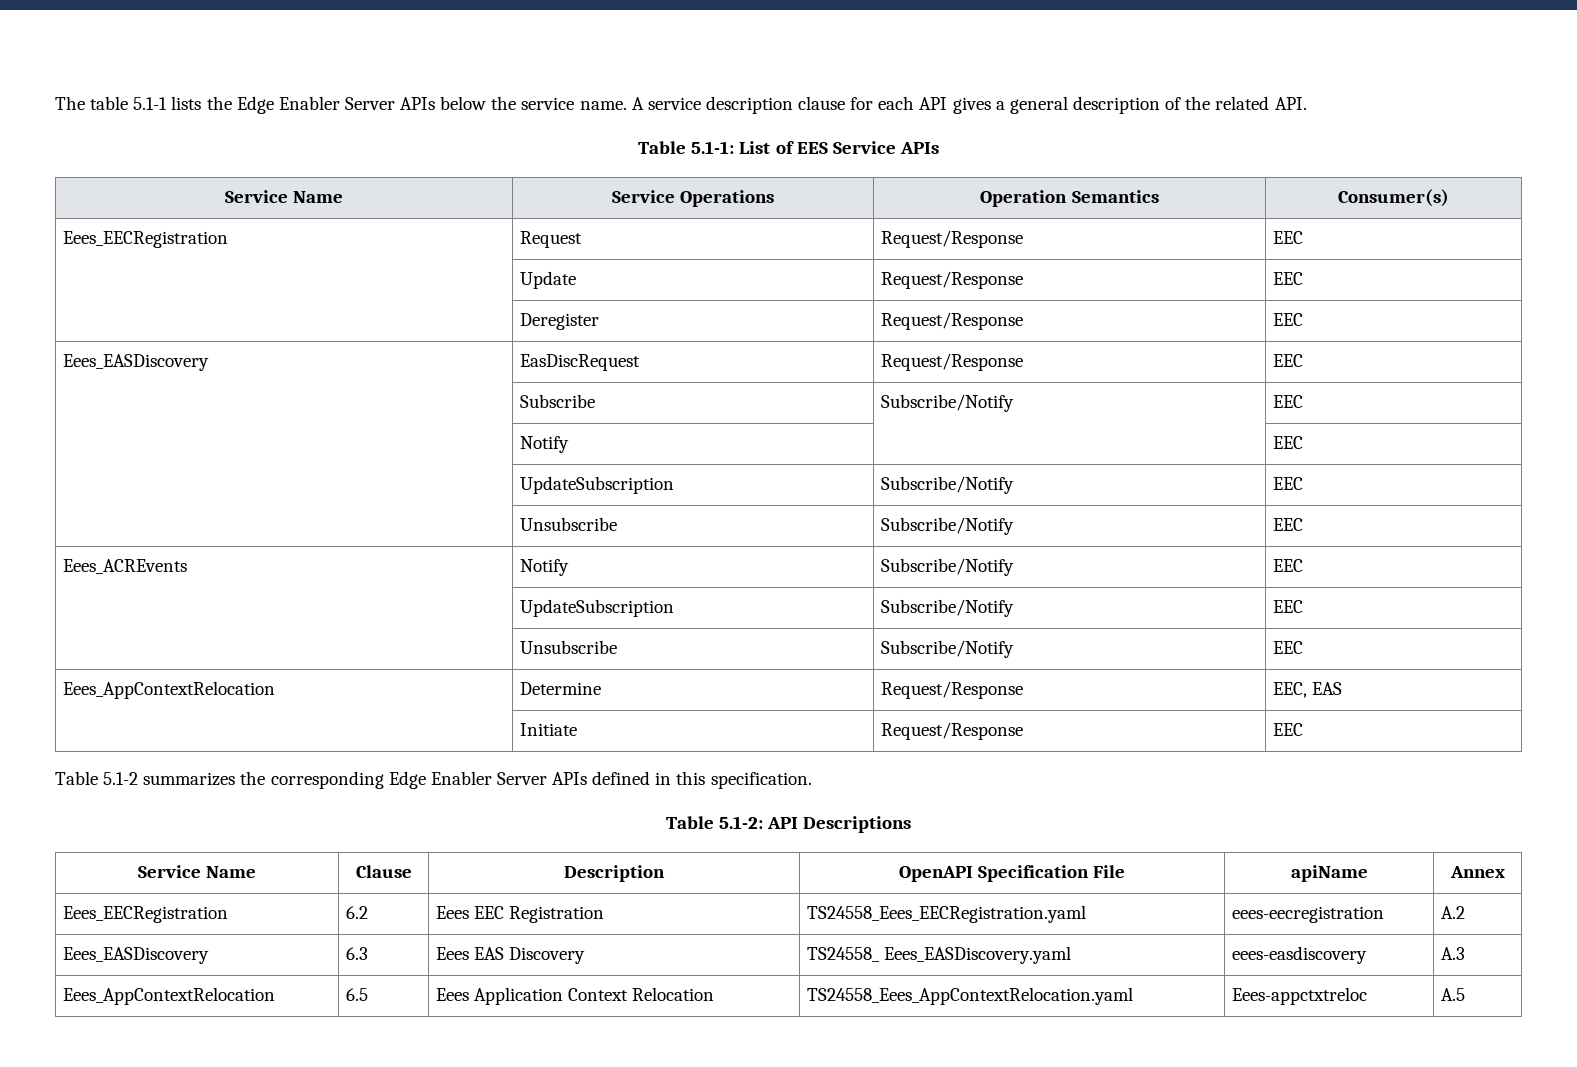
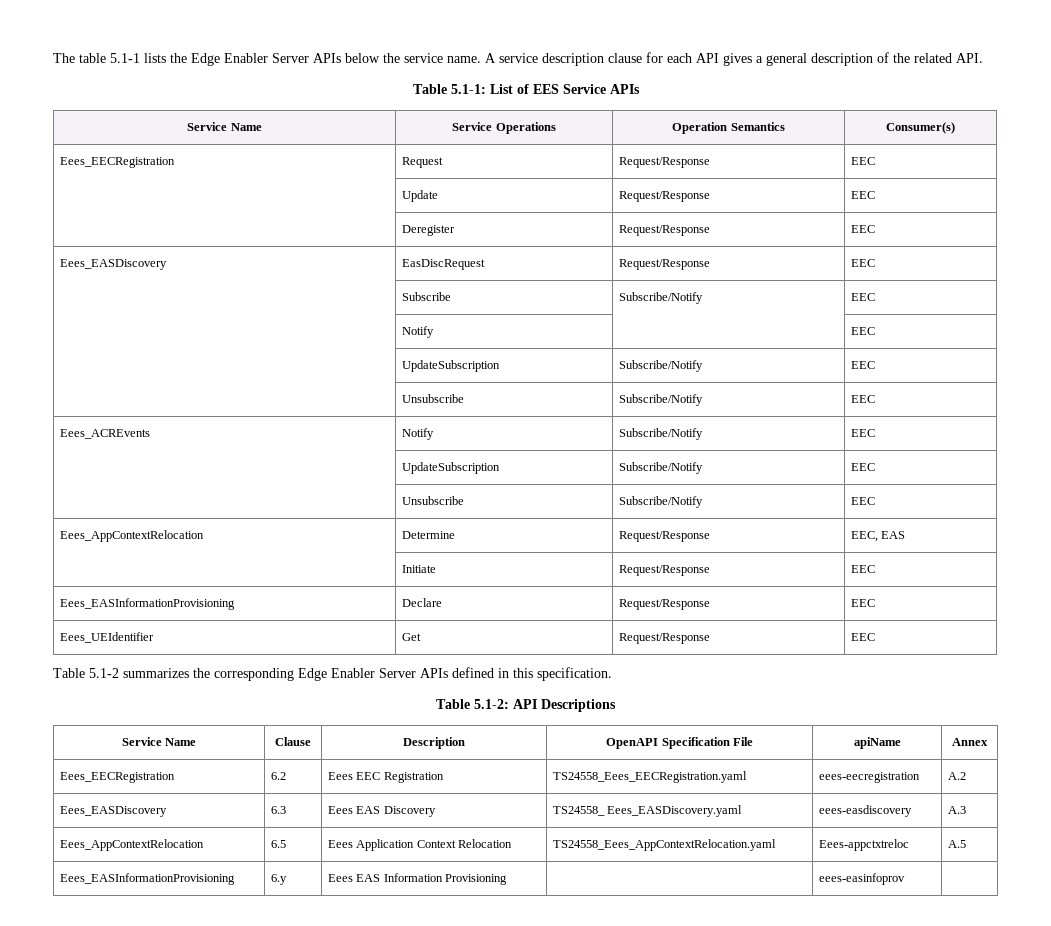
+ Eees_EASInformationProvisioning | Declare | Request/Response | EEC
+ Eees_UEIdentifier | Get | Request/Response | EEC
+ Eees_EASInformationProvisioning | 6.y | Eees EAS Information Provisioning | | eees-easinfoprov |

